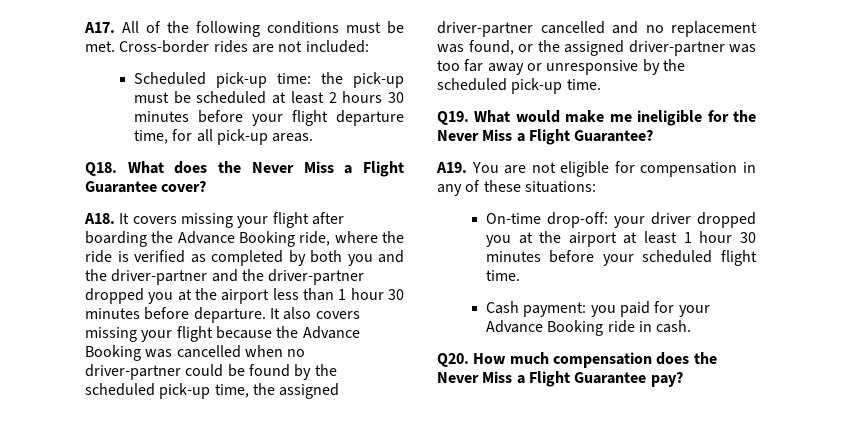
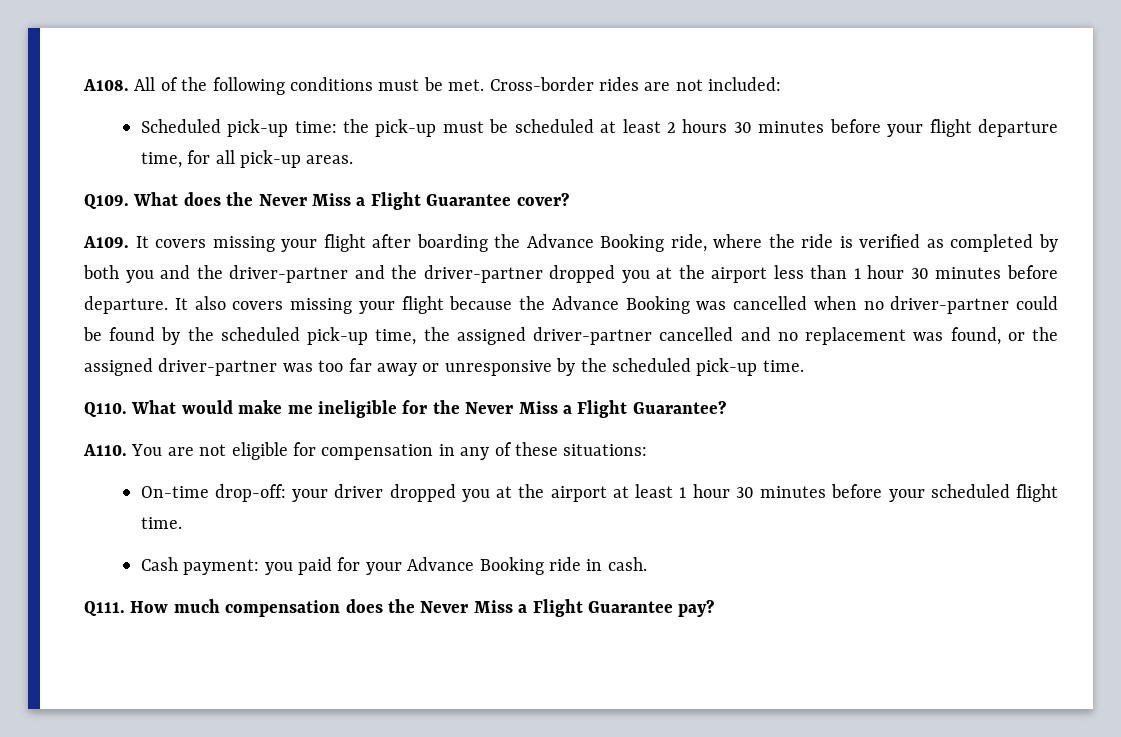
- A17. All of the following conditions must be met.
+ A108. All of the following conditions must be met.
- Q18. What does the Never Miss a Flight Guarantee cover?
+ Q109. What does the Never Miss a Flight Guarantee cover?
- A18. It covers missing your flight after boarding the Advance Booking ride, where the ride is verified as completed by both you and the driver-partner and the driver-partner dropped you at the airport less than 1 hour 30 minutes before departure.
+ A109. It covers missing your flight after boarding the Advance Booking ride, where the ride is verified as completed by both you and the driver-partner and the driver-partner dropped you at the airport less than 1 hour 30 minutes before departure.
- Q19. What would make me ineligible for the Never Miss a Flight Guarantee?
+ Q110. What would make me ineligible for the Never Miss a Flight Guarantee?
- A19. You are not eligible for compensation in any of these situations:
+ A110. You are not eligible for compensation in any of these situations:
- Q20. How much compensation does the Never Miss a Flight Guarantee pay?
+ Q111. How much compensation does the Never Miss a Flight Guarantee pay?

